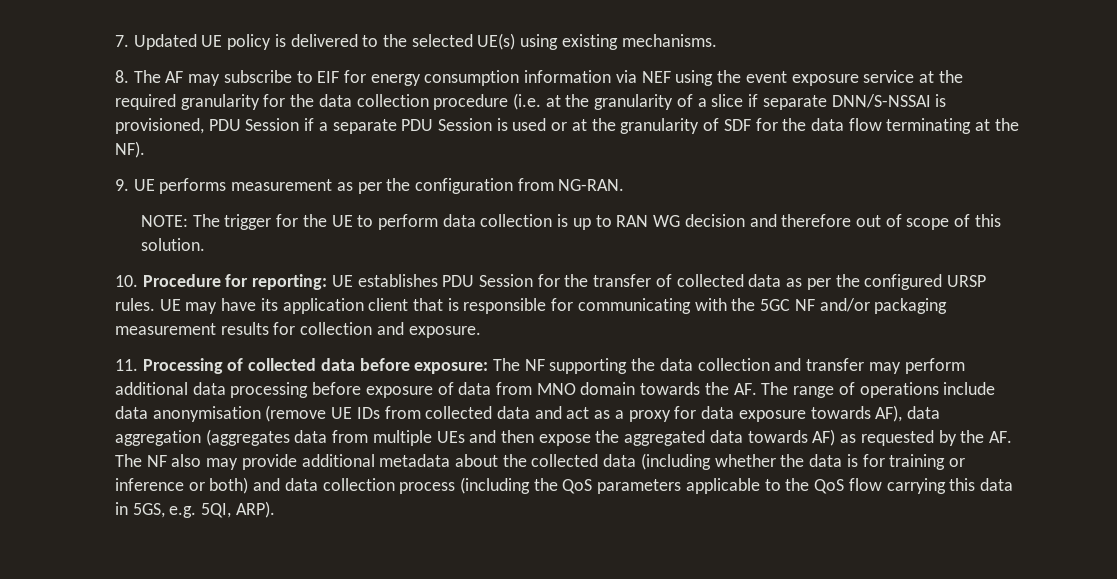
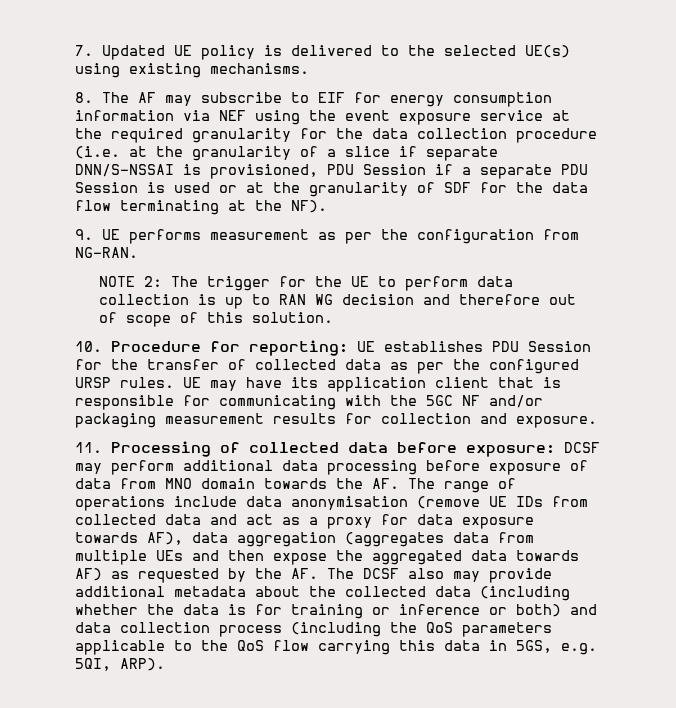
- NOTE: The trigger for the UE to perform data collection is up to RAN WG decision and therefore out of scope of this solution.
+ NOTE 2: The trigger for the UE to perform data collection is up to RAN WG decision and therefore out of scope of this solution.
- The NF supporting the data collection and transfer may perform additional data processing before exposure of data from MNO domain towards the AF. The range of operations include data anonymisation (remove UE IDs from collected data and act as a proxy for data exposure towards AF), data aggregation (aggregates data from multiple UEs and then expose the aggregated data towards AF) as requested by the AF. The NF also may provide additional metadata about the collected data (including whether the data is for training or inference or both) and data collection process (including the QoS parameters applicable to the QoS flow carrying this data in 5GS, e.g. 5QI, ARP).
+ DCSF may perform additional data processing before exposure of data from MNO domain towards the AF. The range of operations include data anonymisation (remove UE IDs from collected data and act as a proxy for data exposure towards AF), data aggregation (aggregates data from multiple UEs and then expose the aggregated data towards AF) as requested by the AF. The DCSF also may provide additional metadata about the collected data (including whether the data is for training or inference or both) and data collection process (including the QoS parameters applicable to the QoS flow carrying this data in 5GS, e.g. 5QI, ARP).

